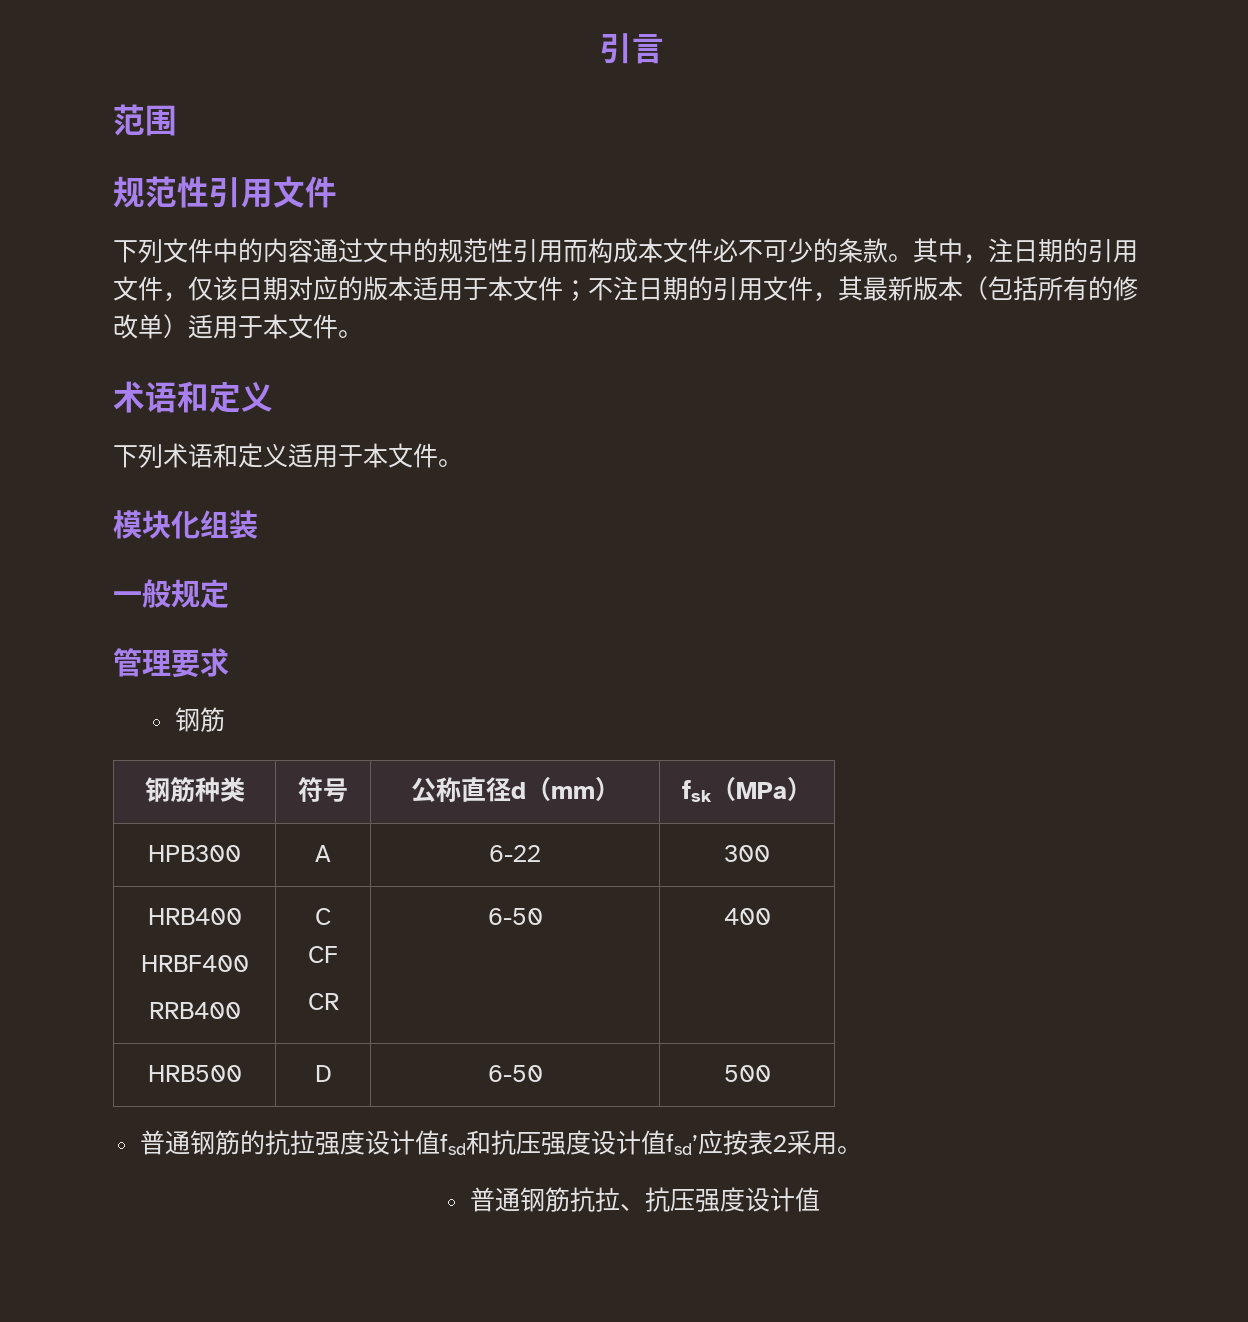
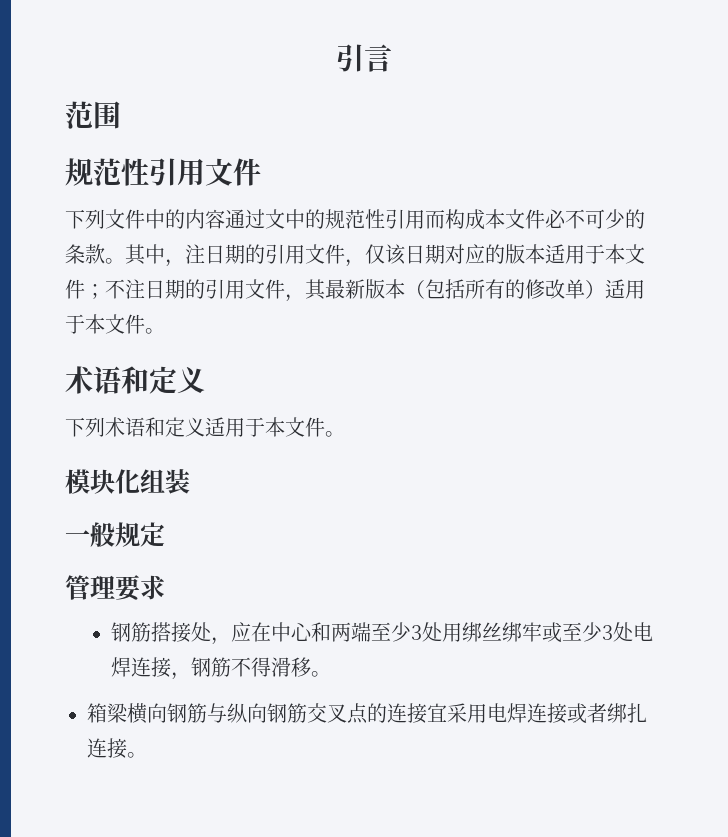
  管理要求
- 钢筋
- 钢筋种类 | 符号 | 公称直径d（mm） | fsk（MPa）
- HPB300 | A | 6-22 | 300
- HRB400
- HRBF400
- RRB400 | C
- CF
- CR | 6-50 | 400
- HRB500 | D | 6-50 | 500
- 普通钢筋的抗拉强度设计值fsd和抗压强度设计值fsd’应按表2采用。
- 普通钢筋抗拉、抗压强度设计值
+ 钢筋搭接处，应在中心和两端至少3处用绑丝绑牢或至少3处电焊连接，钢筋不得滑移。
+ 箱梁横向钢筋与纵向钢筋交叉点的连接宜采用电焊连接或者绑扎连接。

